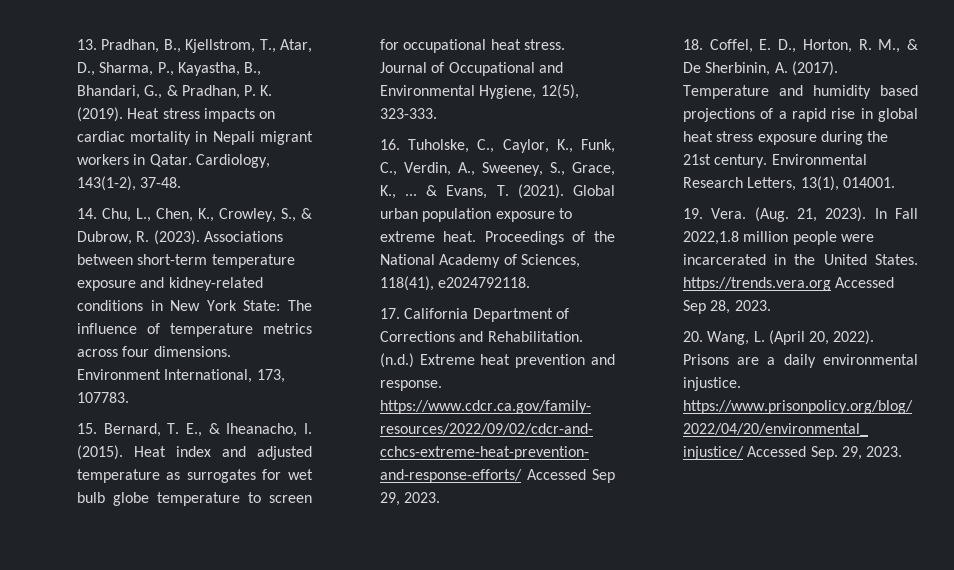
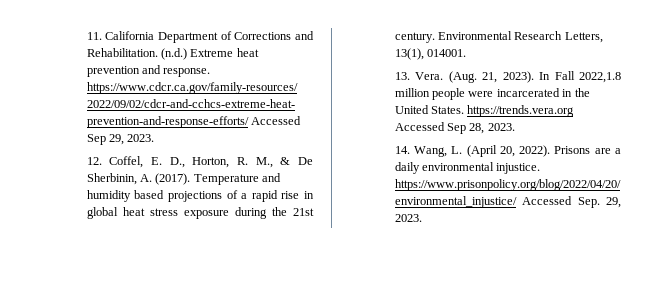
- 13. Pradhan, B., Kjellstrom, T., Atar, D., Sharma, P., Kayastha, B., Bhandari, G., & Pradhan, P. K. (2019). Heat stress impacts on cardiac mortality in Nepali migrant workers in Qatar. Cardiology, 143(1-2), 37-48.
- 14. Chu, L., Chen, K., Crowley, S., & Dubrow, R. (2023). Associations between short-term temperature exposure and kidney-related conditions in New York State: The influence of temperature metrics across four dimensions. Environment International, 173, 107783.
- 15. Bernard, T. E., & Iheanacho, I. (2015). Heat index and adjusted temperature as surrogates for wet bulb globe temperature to screen for occupational heat stress. Journal of Occupational and Environmental Hygiene, 12(5), 323-333.
- 16. Tuholske, C., Caylor, K., Funk, C., Verdin, A., Sweeney, S., Grace, K., ... & Evans, T. (2021). Global urban population exposure to extreme heat. Proceedings of the National Academy of Sciences, 118(41), e2024792118.
- 17. California Department of Corrections and Rehabilitation.
+ 11. California Department of Corrections and Rehabilitation.
- 18. Coffel, E. D., Horton, R. M., & De Sherbinin, A. (2017).
+ 12. Coffel, E. D., Horton, R. M., & De Sherbinin, A. (2017).
- 19. Vera.
+ 13. Vera.
- 20. Wang, L. (April 20, 2022).
+ 14. Wang, L. (April 20, 2022).

